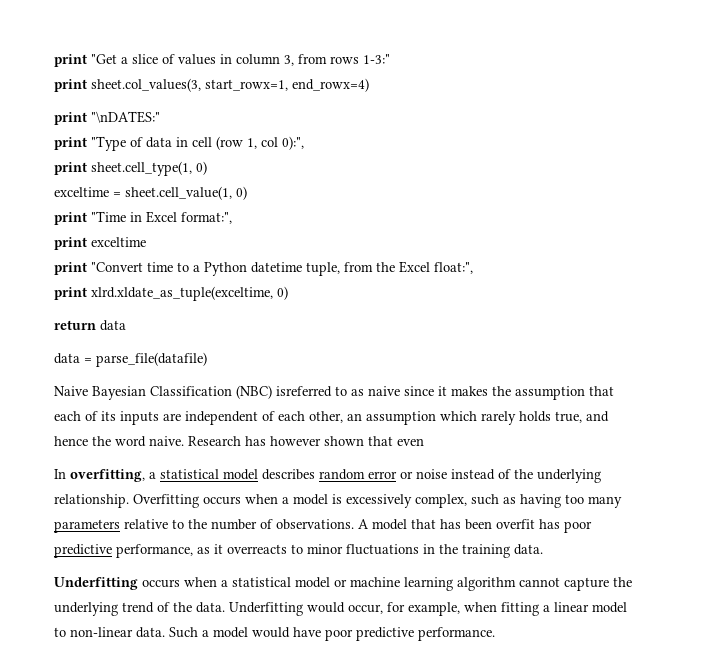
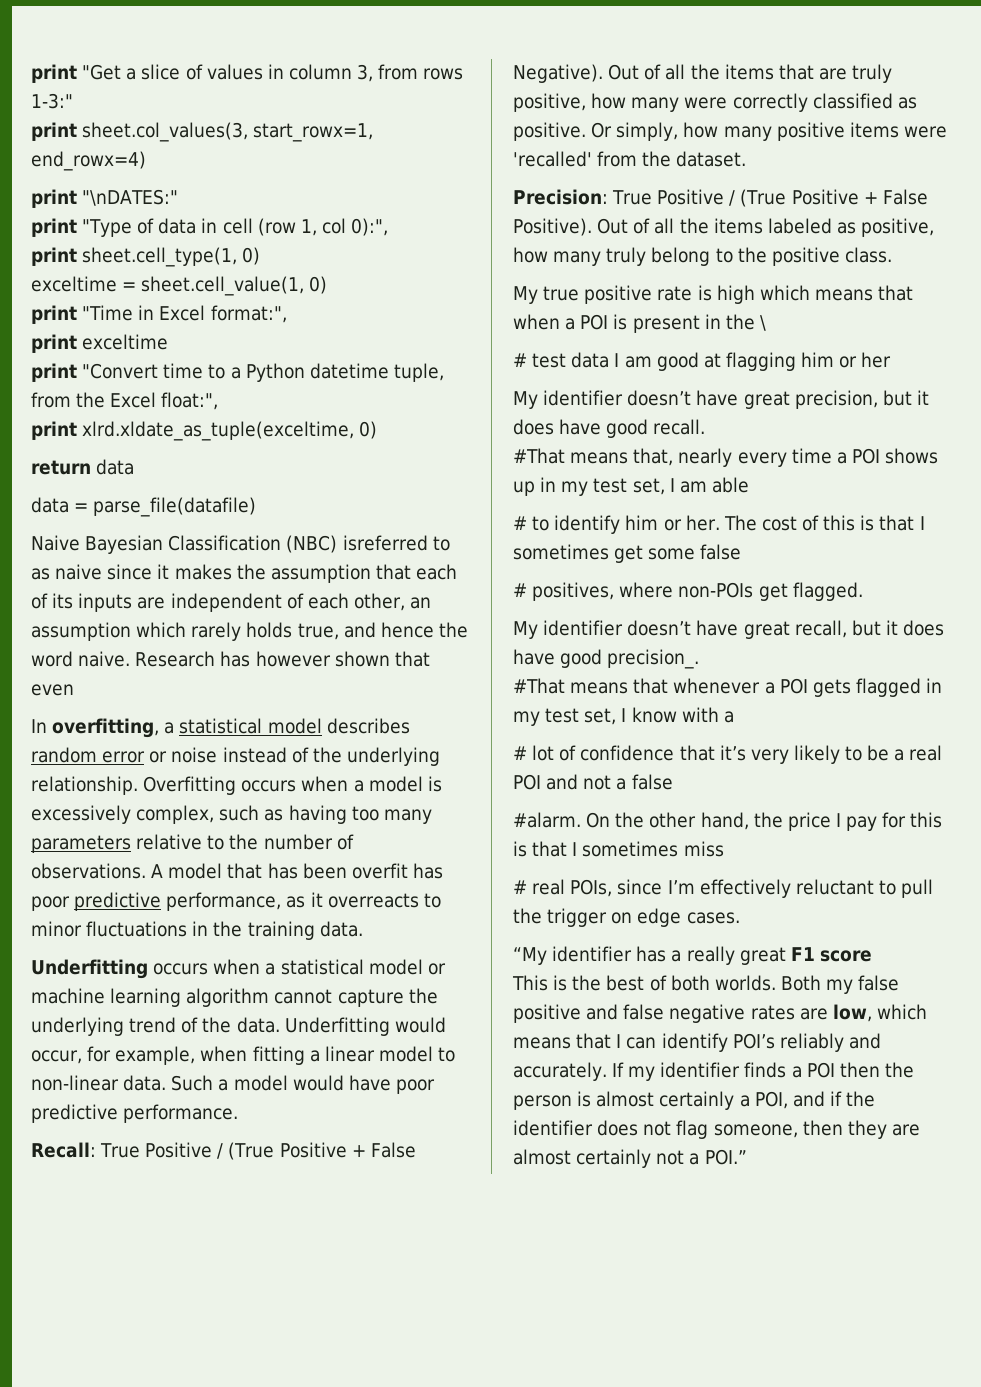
+ Recall: True Positive / (True Positive + False Negative). Out of all the items that are truly positive, how many were correctly classified as positive. Or simply, how many positive items were 'recalled' from the dataset.
+ Precision: True Positive / (True Positive + False Positive). Out of all the items labeled as positive, how many truly belong to the positive class.
+ My true positive rate is high which means that when a POI is present in the \
+ # test data I am good at flagging him or her
+ My identifier doesn’t have great precision, but it does have good recall.
+ #That means that, nearly every time a POI shows up in my test set, I am able
+ # to identify him or her. The cost of this is that I sometimes get some false
+ # positives, where non-POIs get flagged.
+ My identifier doesn’t have great recall, but it does have good precision_.
+ #That means that whenever a POI gets flagged in my test set, I know with a
+ # lot of confidence that it’s very likely to be a real POI and not a false
+ #alarm. On the other hand, the price I pay for this is that I sometimes miss
+ # real POIs, since I’m effectively reluctant to pull the trigger on edge cases.
+ “My identifier has a really great F1 score
+ This is the best of both worlds. Both my false positive and false negative rates are low, which means that I can identify POI’s reliably and accurately. If my identifier finds a POI then the person is almost certainly a POI, and if the identifier does not flag someone, then they are almost certainly not a POI.”

